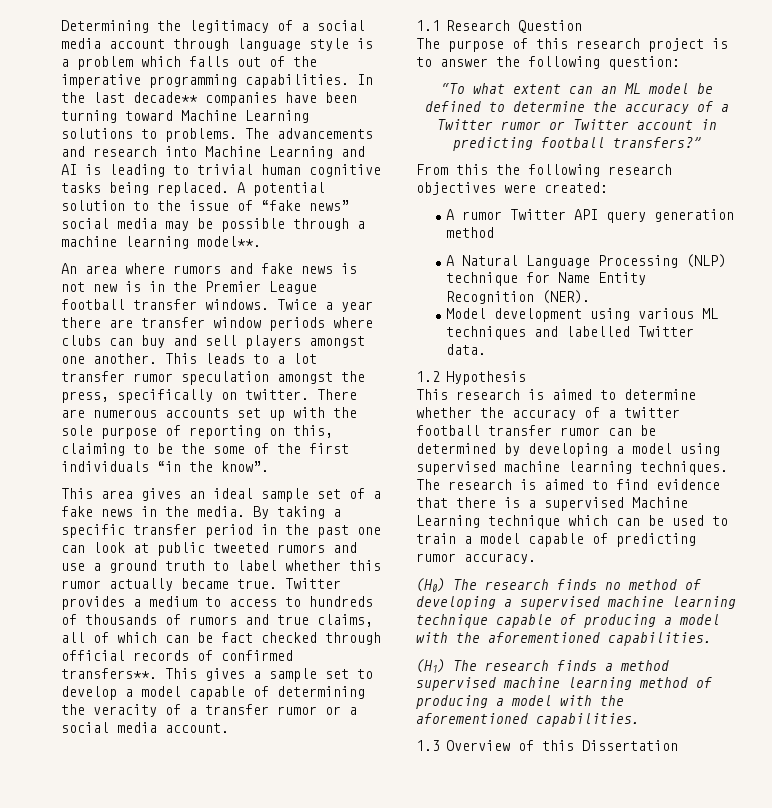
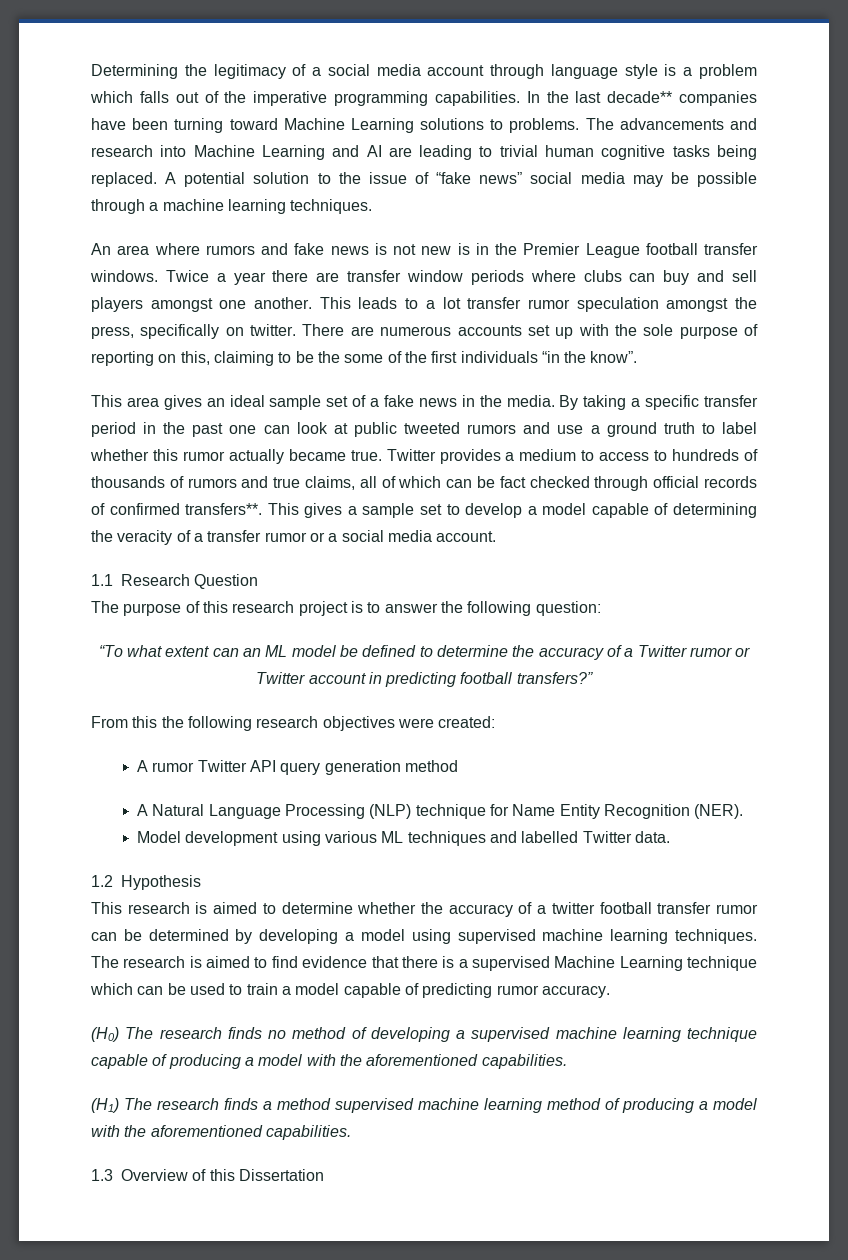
- The advancements and research into Machine Learning and AI is leading to trivial human cognitive tasks being replaced.
+ The advancements and research into Machine Learning and AI are leading to trivial human cognitive tasks being replaced.
- A potential solution to the issue of “fake news” social media may be possible through a machine learning model**.
+ A potential solution to the issue of “fake news” social media may be possible through a machine learning techniques.

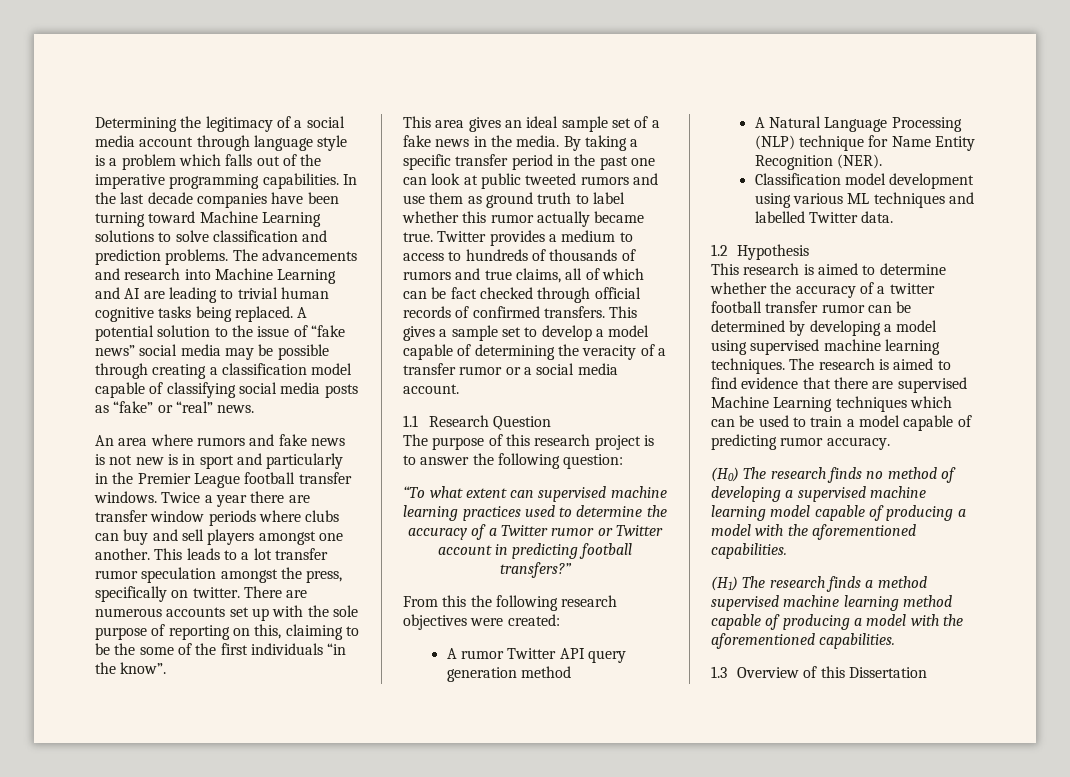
- In the last decade** companies have been turning toward Machine Learning solutions to problems.
+ In the last decade companies have been turning toward Machine Learning solutions to solve classification and prediction problems.
- A potential solution to the issue of “fake news” social media may be possible through a machine learning techniques.
+ A potential solution to the issue of “fake news” social media may be possible through creating a classification model capable of classifying social media posts as “fake” or “real” news.
- An area where rumors and fake news is not new is in the Premier League football transfer windows.
+ An area where rumors and fake news is not new is in sport and particularly in the Premier League football transfer windows.
- By taking a specific transfer period in the past one can look at public tweeted rumors and use a ground truth to label whether this rumor actually became true.
+ By taking a specific transfer period in the past one can look at public tweeted rumors and use them as ground truth to label whether this rumor actually became true.
- Twitter provides a medium to access to hundreds of thousands of rumors and true claims, all of which can be fact checked through official records of confirmed transfers**.
+ Twitter provides a medium to access to hundreds of thousands of rumors and true claims, all of which can be fact checked through official records of confirmed transfers.
- “To what extent can an ML model be defined to determine the accuracy of a Twitter rumor or Twitter account in predicting football transfers?”
+ “To what extent can supervised machine learning practices used to determine the accuracy of a Twitter rumor or Twitter account in predicting football transfers?”
- Model development using various ML techniques and labelled Twitter data.
+ Classification model development using various ML techniques and labelled Twitter data.
- The research is aimed to find evidence that there is a supervised Machine Learning technique which can be used to train a model capable of predicting rumor accuracy.
+ The research is aimed to find evidence that there are supervised Machine Learning techniques which can be used to train a model capable of predicting rumor accuracy.
- (H0) The research finds no method of developing a supervised machine learning technique capable of producing a model with the aforementioned capabilities.
+ (H0) The research finds no method of developing a supervised machine learning model capable of producing a model with the aforementioned capabilities.
- (H1) The research finds a method supervised machine learning method of producing a model with the aforementioned capabilities.
+ (H1) The research finds a method supervised machine learning method capable of producing a model with the aforementioned capabilities.

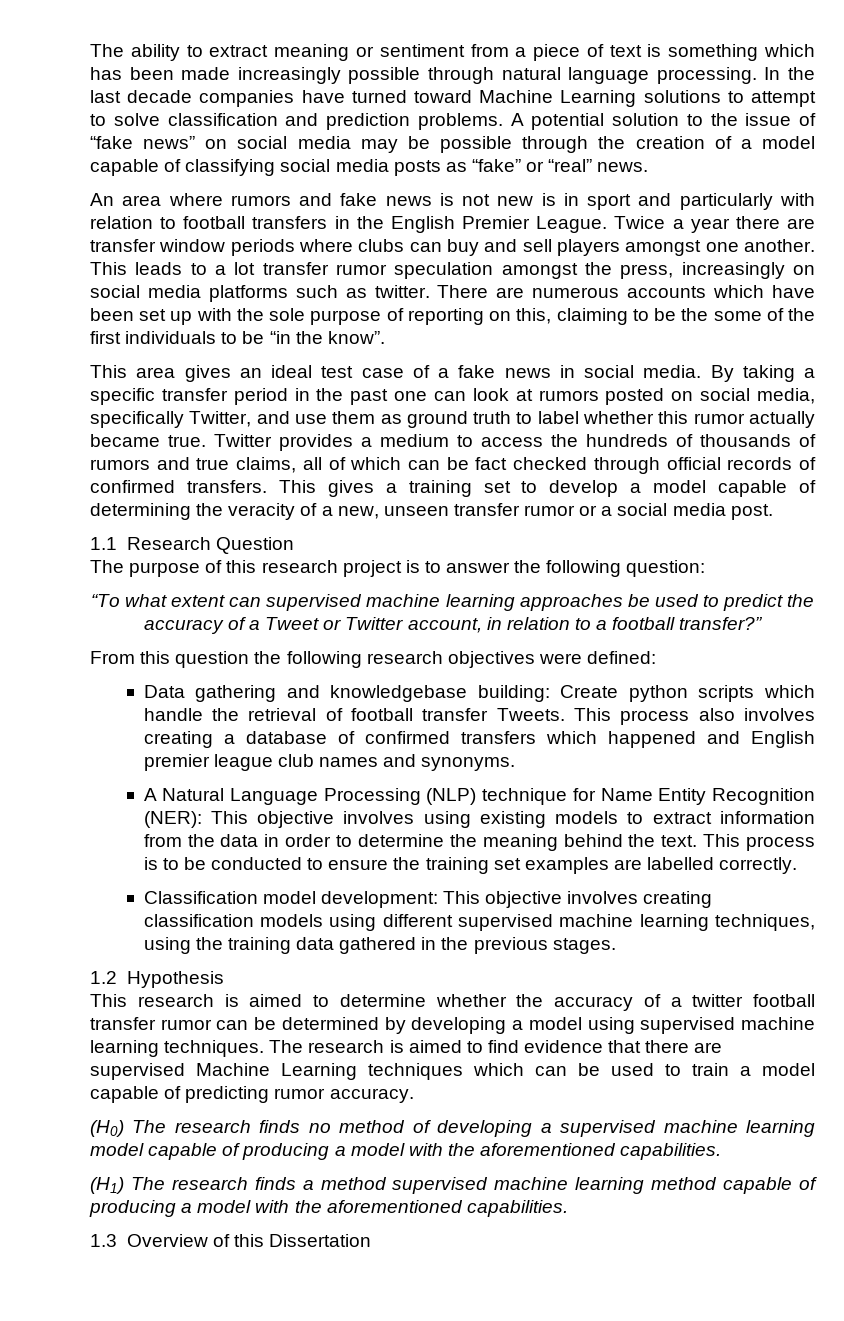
- Determining the legitimacy of a social media account through language style is a problem which falls out of the imperative programming capabilities.
+ The ability to extract meaning or sentiment from a piece of text is something which has been made increasingly possible through natural language processing.
- In the last decade companies have been turning toward Machine Learning solutions to solve classification and prediction problems.
+ In the last decade companies have turned toward Machine Learning solutions to attempt to solve classification and prediction problems.
- The advancements and research into Machine Learning and AI are leading to trivial human cognitive tasks being replaced.
- A potential solution to the issue of “fake news” social media may be possible through creating a classification model capable of classifying social media posts as “fake” or “real” news.
+ A potential solution to the issue of “fake news” on social media may be possible through the creation of a model capable of classifying social media posts as “fake” or “real” news.
- An area where rumors and fake news is not new is in sport and particularly in the Premier League football transfer windows.
+ An area where rumors and fake news is not new is in sport and particularly with relation to football transfers in the English Premier League.
- This leads to a lot transfer rumor speculation amongst the press, specifically on twitter.
+ This leads to a lot transfer rumor speculation amongst the press, increasingly on social media platforms such as twitter.
- There are numerous accounts set up with the sole purpose of reporting on this, claiming to be the some of the first individuals “in the know”.
+ There are numerous accounts which have been set up with the sole purpose of reporting on this, claiming to be the some of the first individuals to be “in the know”.
- This area gives an ideal sample set of a fake news in the media.
+ This area gives an ideal test case of a fake news in social media.
- By taking a specific transfer period in the past one can look at public tweeted rumors and use them as ground truth to label whether this rumor actually became true.
+ By taking a specific transfer period in the past one can look at rumors posted on social media, specifically Twitter, and use them as ground truth to label whether this rumor actually became true.
- Twitter provides a medium to access to hundreds of thousands of rumors and true claims, all of which can be fact checked through official records of confirmed transfers.
+ Twitter provides a medium to access the hundreds of thousands of rumors and true claims, all of which can be fact checked through official records of confirmed transfers.
- This gives a sample set to develop a model capable of determining the veracity of a transfer rumor or a social media account.
+ This gives a training set to develop a model capable of determining the veracity of a new, unseen transfer rumor or a social media post.
- “To what extent can supervised machine learning practices used to determine the accuracy of a Twitter rumor or Twitter account in predicting football transfers?”
+ “To what extent can supervised machine learning approaches be used to predict the accuracy of a Tweet or Twitter account, in relation to a football transfer?”
- From this the following research objectives were created:
- A rumor Twitter API query generation method
+ From this question the following research objectives were defined:
+ Data gathering and knowledgebase building: Create python scripts which handle the retrieval of football transfer Tweets. This process also involves creating a database of confirmed transfers which happened and English premier league club names and synonyms.
- A Natural Language Processing (NLP) technique for Name Entity Recognition (NER).
- Classification model development using various ML techniques and labelled Twitter data.
+ A Natural Language Processing (NLP) technique for Name Entity Recognition (NER): This objective involves using existing models to extract information from the data in order to determine the meaning behind the text. This process is to be conducted to ensure the training set examples are labelled correctly.
+ Classification model development: This objective involves creating classification models using different supervised machine learning techniques, using the training data gathered in the previous stages.

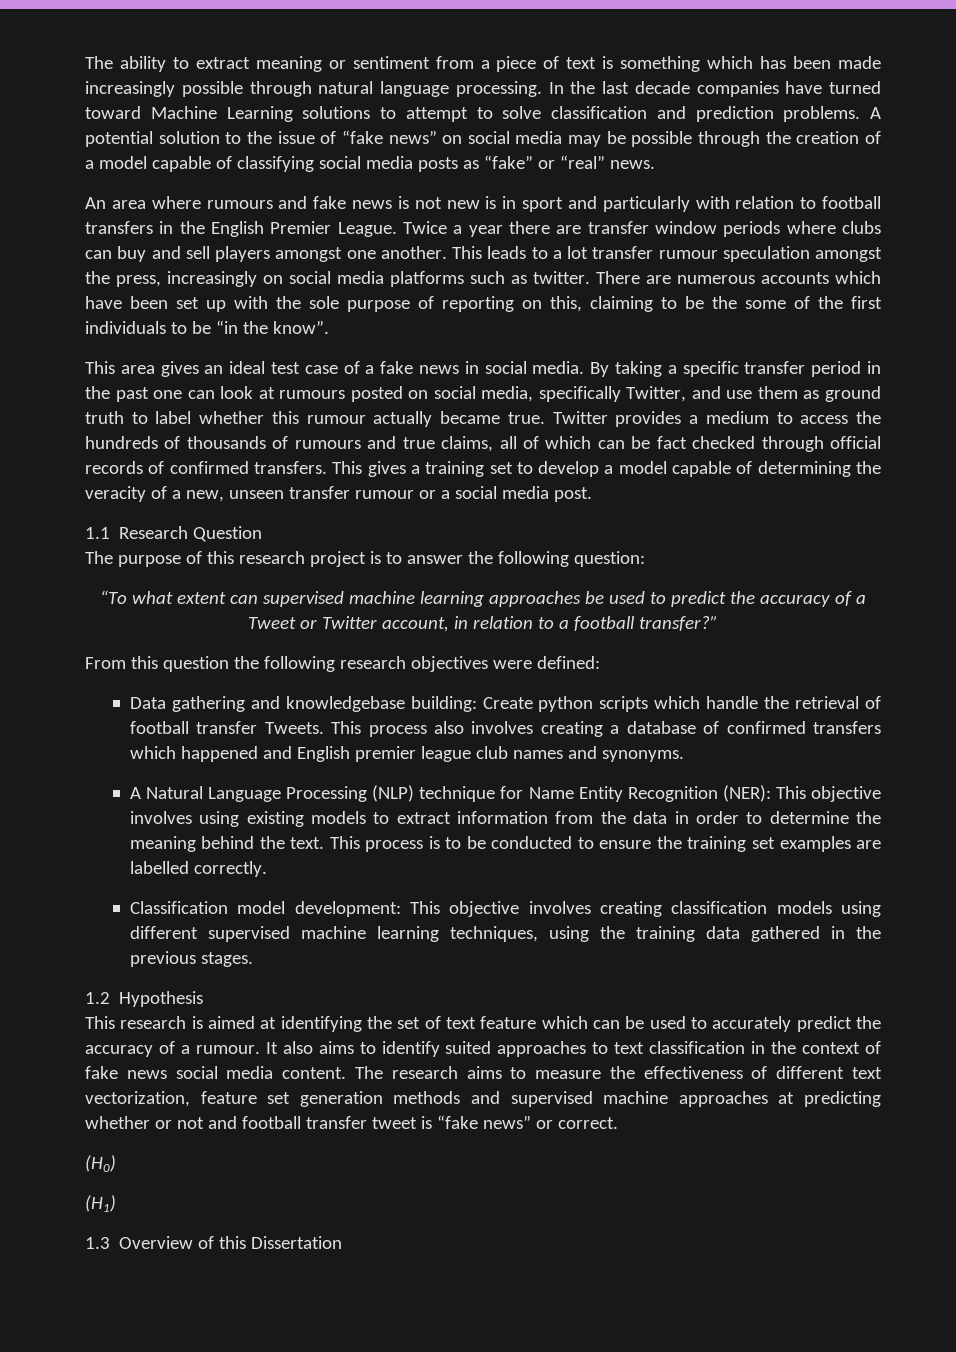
- An area where rumors and fake news is not new is in sport and particularly with relation to football transfers in the English Premier League.
+ An area where rumours and fake news is not new is in sport and particularly with relation to football transfers in the English Premier League.
- This leads to a lot transfer rumor speculation amongst the press, increasingly on social media platforms such as twitter.
+ This leads to a lot transfer rumour speculation amongst the press, increasingly on social media platforms such as twitter.
- By taking a specific transfer period in the past one can look at rumors posted on social media, specifically Twitter, and use them as ground truth to label whether this rumor actually became true.
+ By taking a specific transfer period in the past one can look at rumours posted on social media, specifically Twitter, and use them as ground truth to label whether this rumour actually became true.
- Twitter provides a medium to access the hundreds of thousands of rumors and true claims, all of which can be fact checked through official records of confirmed transfers.
+ Twitter provides a medium to access the hundreds of thousands of rumours and true claims, all of which can be fact checked through official records of confirmed transfers.
- This gives a training set to develop a model capable of determining the veracity of a new, unseen transfer rumor or a social media post.
+ This gives a training set to develop a model capable of determining the veracity of a new, unseen transfer rumour or a social media post.
- This research is aimed to determine whether the accuracy of a twitter football transfer rumor can be determined by developing a model using supervised machine learning techniques. The research is aimed to find evidence that there are supervised Machine Learning techniques which can be used to train a model capable of predicting rumor accuracy.
- (H0) The research finds no method of developing a supervised machine learning model capable of producing a model with the aforementioned capabilities.
- (H1) The research finds a method supervised machine learning method capable of producing a model with the aforementioned capabilities.
+ This research is aimed at identifying the set of text feature which can be used to accurately predict the accuracy of a rumour. It also aims to identify suited approaches to text classification in the context of fake news social media content. The research aims to measure the effectiveness of different text vectorization, feature set generation methods and supervised machine approaches at predicting whether or not and football transfer tweet is “fake news” or correct.
+ (H0)
+ (H1)

